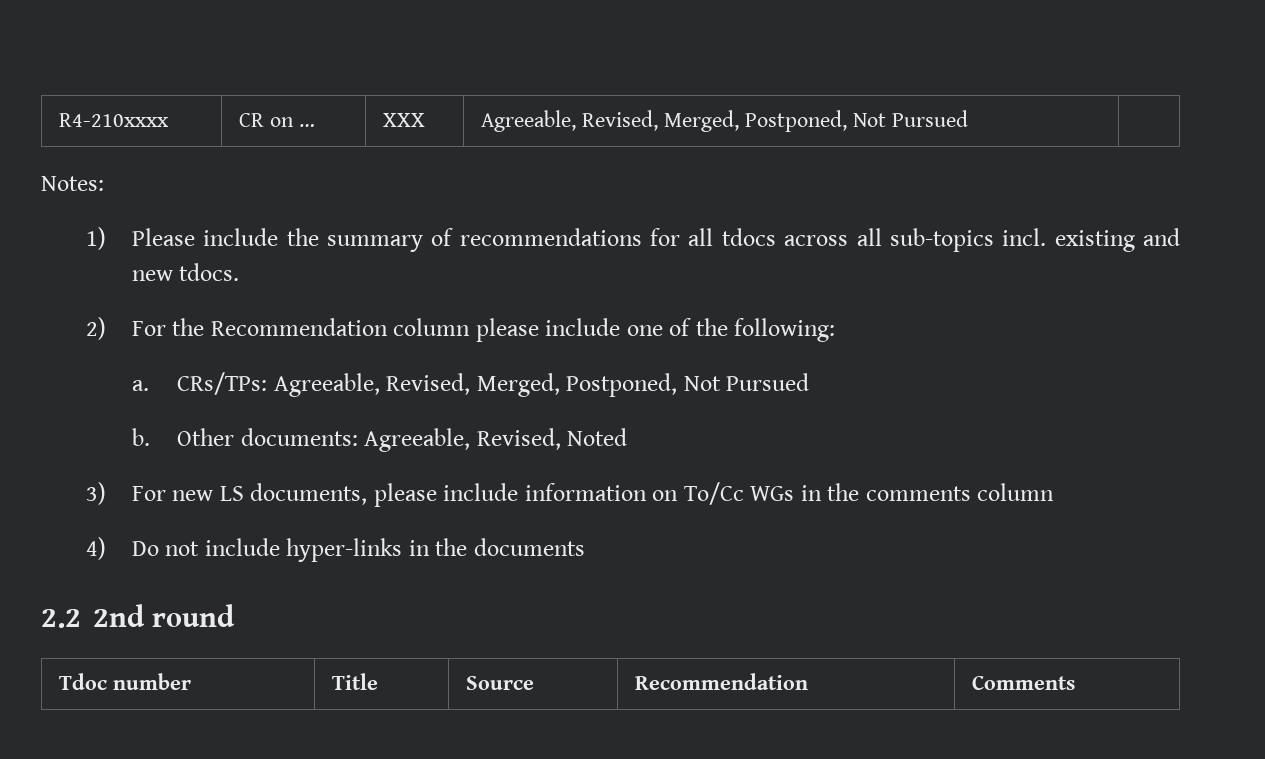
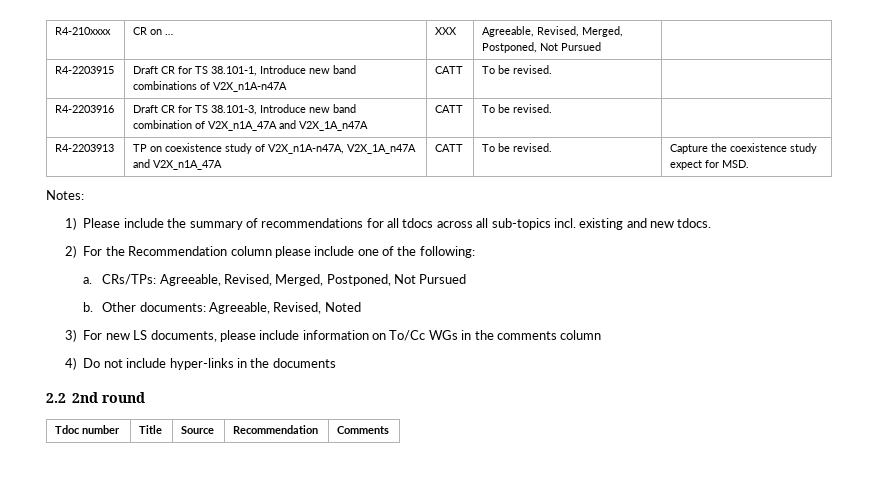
+ R4-2203915 | Draft CR for TS 38.101-1, Introduce new band combinations of V2X_n1A-n47A | CATT | To be revised. |
+ R4-2203916 | Draft CR for TS 38.101-3, Introduce new band combination of V2X_n1A_47A and V2X_1A_n47A | CATT | To be revised. |
+ R4-2203913 | TP on coexistence study of V2X_n1A-n47A, V2X_1A_n47A and V2X_n1A_47A | CATT | To be revised. | Capture the coexistence study expect for MSD.

